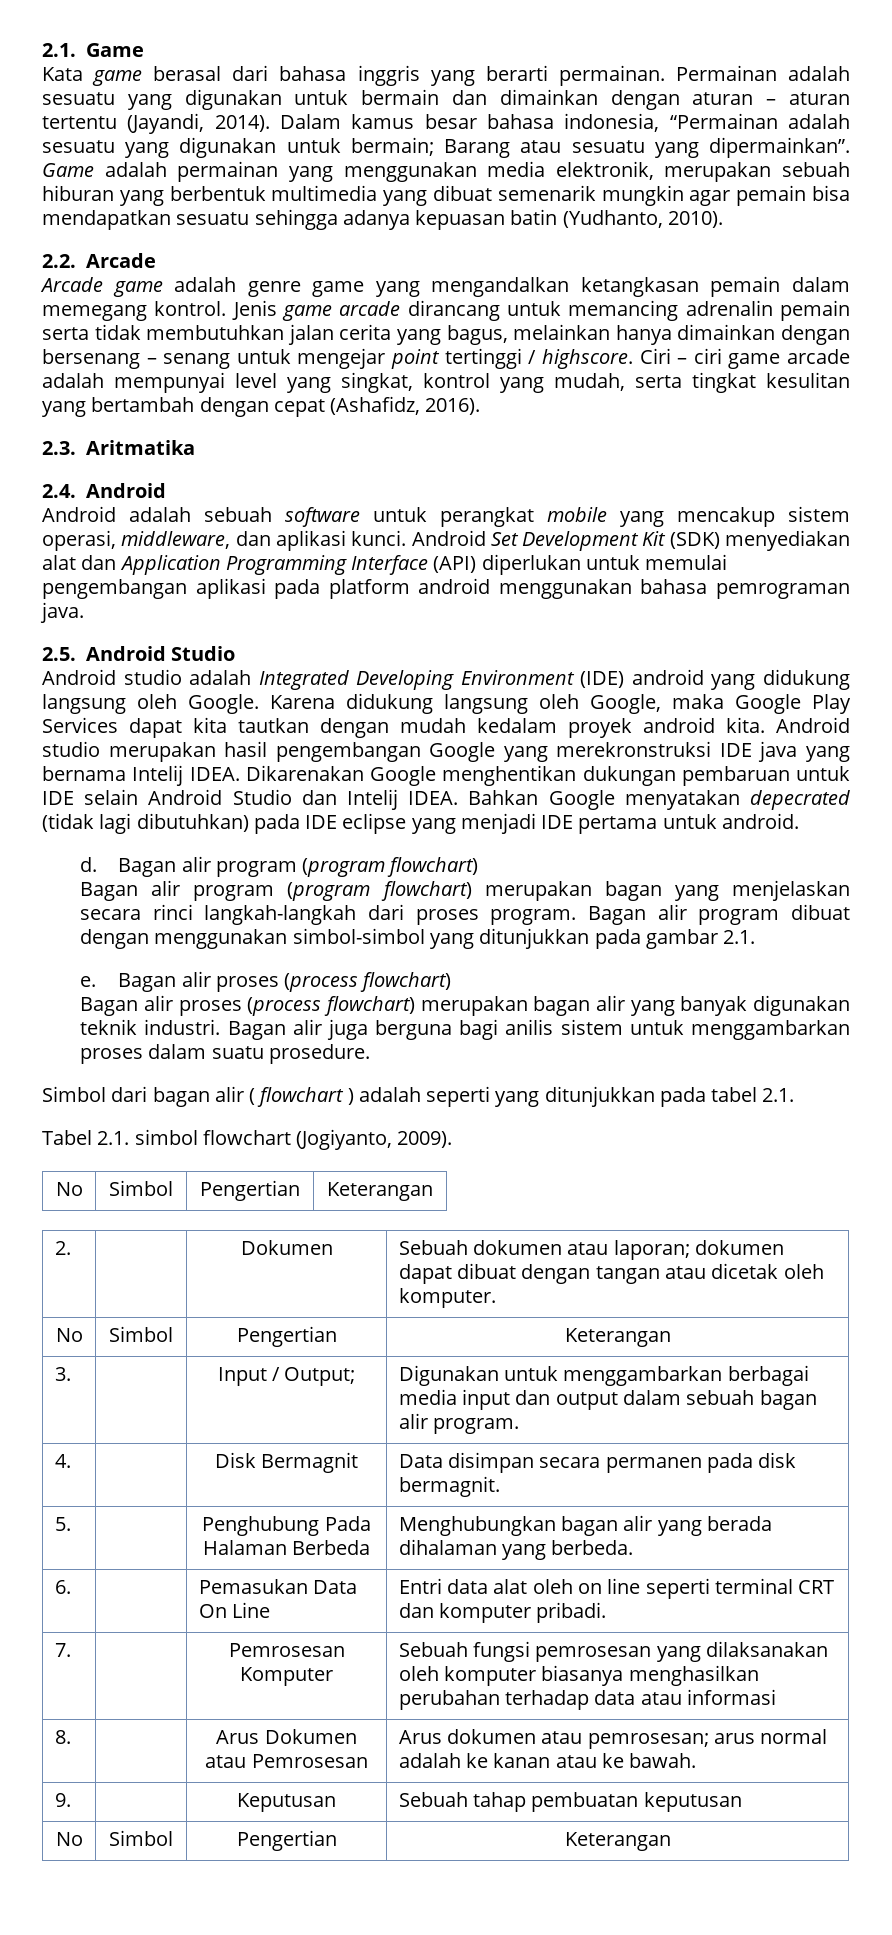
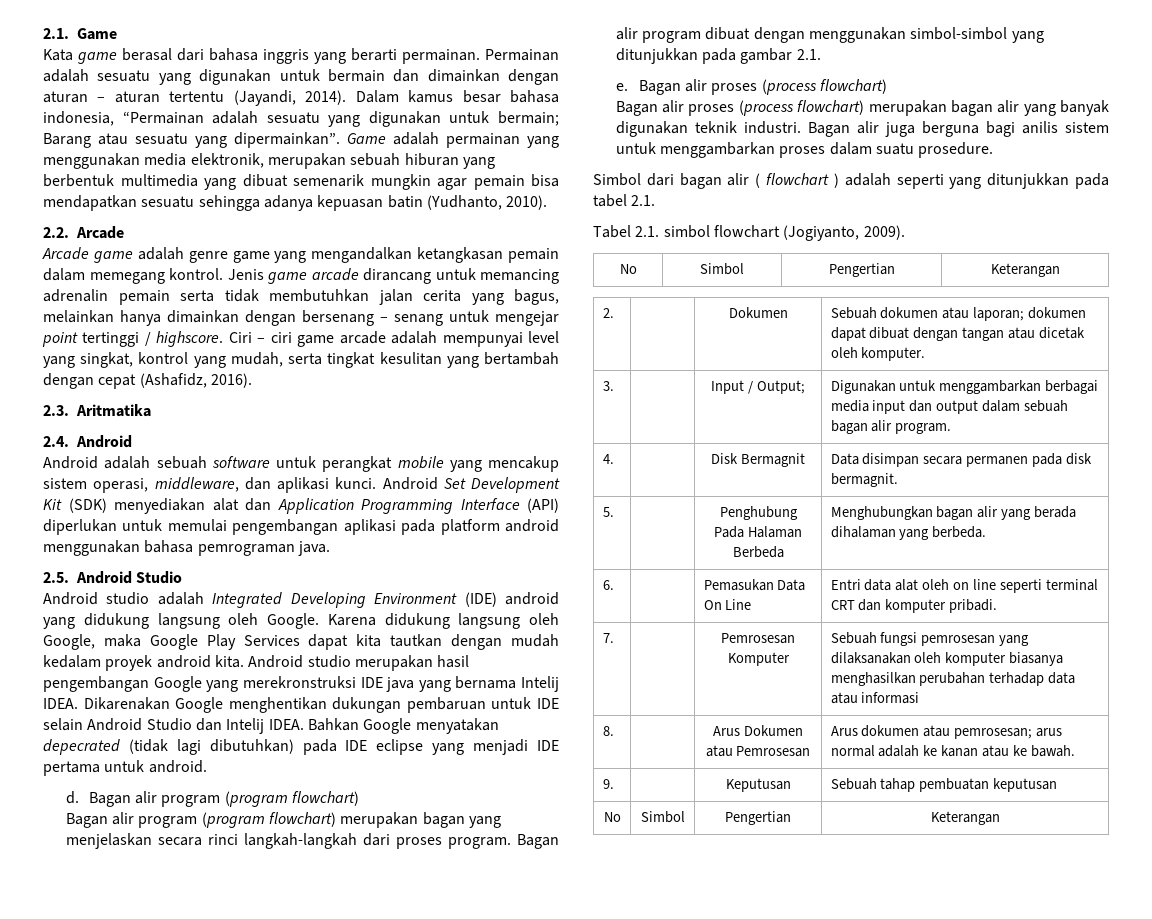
  2. | | Dokumen | Sebuah dokumen atau laporan; dokumen dapat dibuat dengan tangan atau dicetak oleh komputer.
- No | Simbol | Pengertian | Keterangan

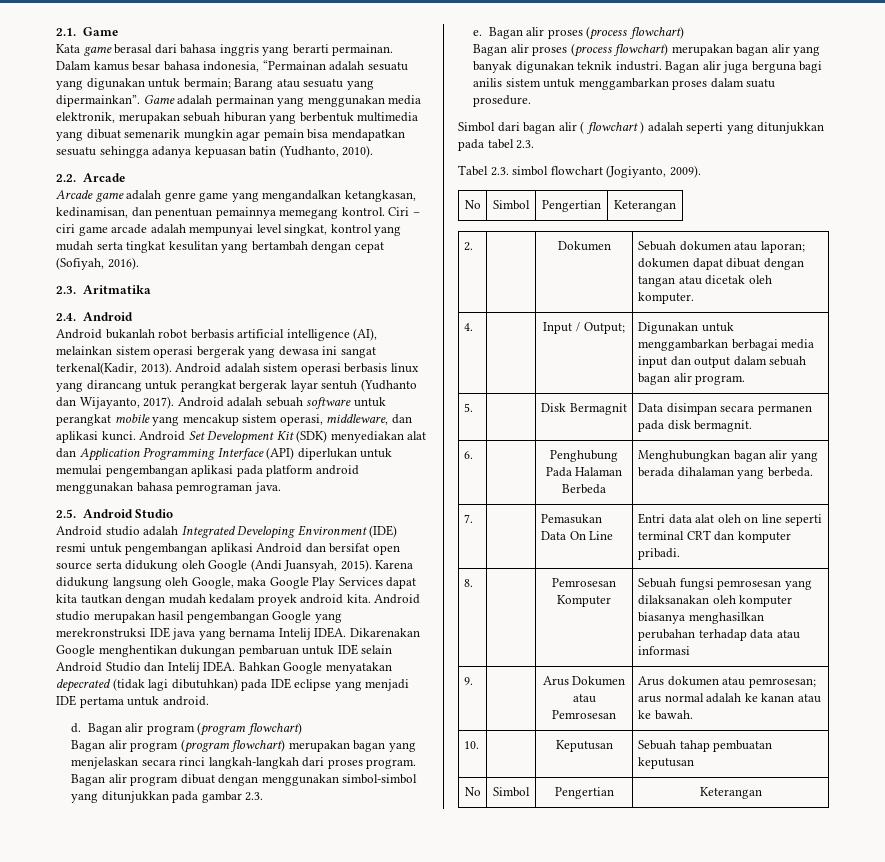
- Permainan adalah sesuatu yang digunakan untuk bermain dan dimainkan dengan aturan – aturan tertentu (Jayandi, 2014).
- Arcade game adalah genre game yang mengandalkan ketangkasan pemain dalam memegang kontrol. Jenis game arcade dirancang untuk memancing adrenalin pemain serta tidak membutuhkan jalan cerita yang bagus, melainkan hanya dimainkan dengan bersenang – senang untuk mengejar point tertinggi / highscore.
+ Arcade game adalah genre game yang mengandalkan ketangkasan, kedinamisan, dan penentuan pemainnya memegang kontrol.
- Ciri – ciri game arcade adalah mempunyai level yang singkat, kontrol yang mudah, serta tingkat kesulitan yang bertambah dengan cepat (Ashafidz, 2016).
+ Ciri – ciri game arcade adalah mempunyai level singkat, kontrol yang mudah serta tingkat kesulitan yang bertambah dengan cepat (Sofiyah, 2016).
- Android adalah sebuah software untuk perangkat mobile yang mencakup sistem operasi, middleware, dan aplikasi kunci.
+ Android bukanlah robot berbasis artificial intelligence (AI), melainkan sistem operasi bergerak yang dewasa ini sangat terkenal(Kadir, 2013). Android adalah sistem operasi berbasis linux yang dirancang untuk perangkat bergerak layar sentuh (Yudhanto dan Wijayanto, 2017). Android adalah sebuah software untuk perangkat mobile yang mencakup sistem operasi, middleware, dan aplikasi kunci.
- Android studio adalah Integrated Developing Environment (IDE) android yang didukung langsung oleh Google.
+ Android studio adalah Integrated Developing Environment (IDE) resmi untuk pengembangan aplikasi Android dan bersifat open source serta didukung oleh Google (Andi Juansyah, 2015).
- Bagan alir program dibuat dengan menggunakan simbol-simbol yang ditunjukkan pada gambar 2.1.
+ Bagan alir program dibuat dengan menggunakan simbol-simbol yang ditunjukkan pada gambar 2.3.
- Simbol dari bagan alir ( flowchart ) adalah seperti yang ditunjukkan pada tabel 2.1.
+ Simbol dari bagan alir ( flowchart ) adalah seperti yang ditunjukkan pada tabel 2.3.
- Tabel 2.1. simbol flowchart (Jogiyanto, 2009).
+ Tabel 2.3. simbol flowchart (Jogiyanto, 2009).
- 3. | | Input / Output; | Digunakan untuk menggambarkan berbagai media input dan output dalam sebuah bagan alir program.
+ 4. | | Input / Output; | Digunakan untuk menggambarkan berbagai media input dan output dalam sebuah bagan alir program.
- 4. | | Disk Bermagnit | Data disimpan secara permanen pada disk bermagnit.
+ 5. | | Disk Bermagnit | Data disimpan secara permanen pada disk bermagnit.
- 5. | | Penghubung Pada Halaman Berbeda | Menghubungkan bagan alir yang berada dihalaman yang berbeda.
+ 6. | | Penghubung Pada Halaman Berbeda | Menghubungkan bagan alir yang berada dihalaman yang berbeda.
- 6. | | Pemasukan Data On Line | Entri data alat oleh on line seperti terminal CRT dan komputer pribadi.
+ 7. | | Pemasukan Data On Line | Entri data alat oleh on line seperti terminal CRT dan komputer pribadi.
- 7. | | Pemrosesan Komputer | Sebuah fungsi pemrosesan yang dilaksanakan oleh komputer biasanya menghasilkan perubahan terhadap data atau informasi
+ 8. | | Pemrosesan Komputer | Sebuah fungsi pemrosesan yang dilaksanakan oleh komputer biasanya menghasilkan perubahan terhadap data atau informasi
- 8. | | Arus Dokumen atau Pemrosesan | Arus dokumen atau pemrosesan; arus normal adalah ke kanan atau ke bawah.
+ 9. | | Arus Dokumen atau Pemrosesan | Arus dokumen atau pemrosesan; arus normal adalah ke kanan atau ke bawah.
- 9. | | Keputusan | Sebuah tahap pembuatan keputusan
+ 10. | | Keputusan | Sebuah tahap pembuatan keputusan

